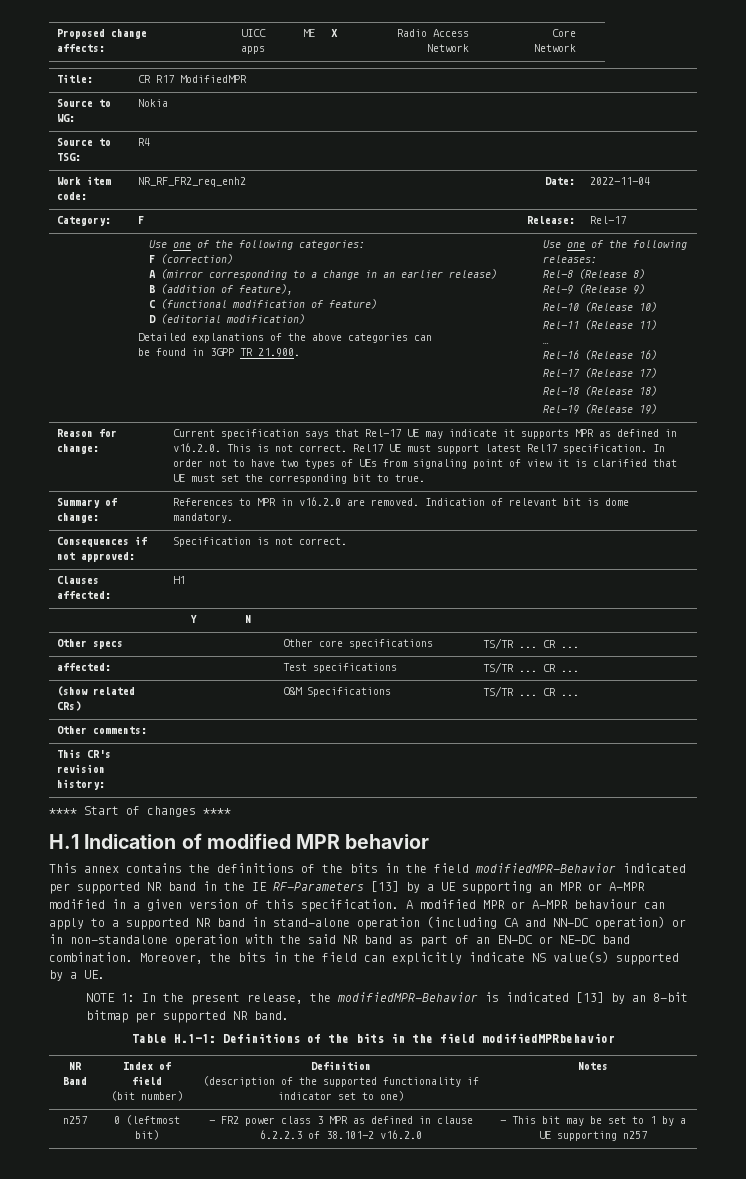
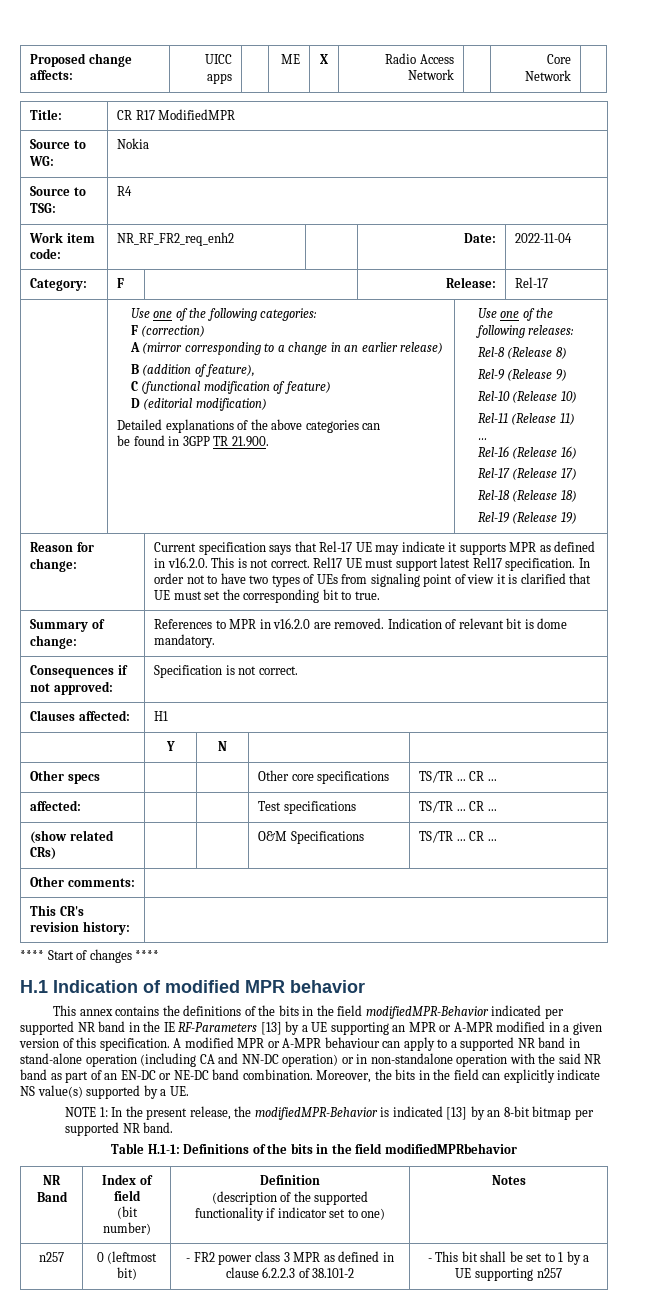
- n257 | 0 (leftmost bit) | - FR2 power class 3 MPR as defined in clause 6.2.2.3 of 38.101-2 v16.2.0 | - This bit may be set to 1 by a UE supporting n257
+ n257 | 0 (leftmost bit) | - FR2 power class 3 MPR as defined in clause 6.2.2.3 of 38.101-2 | - This bit shall be set to 1 by a UE supporting n257

